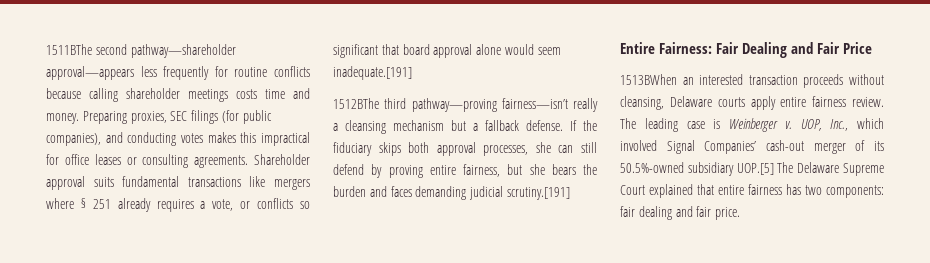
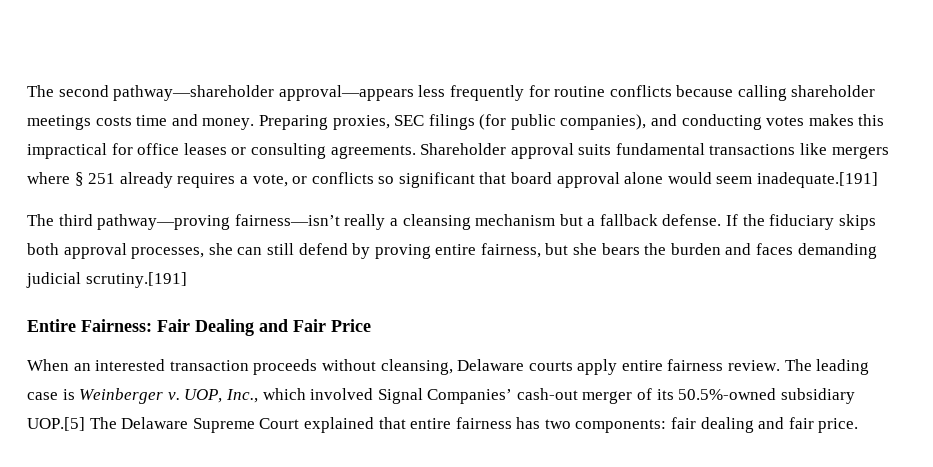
- 1511BThe second pathway—shareholder approval—appears less frequently for routine conflicts because calling shareholder meetings costs time and money.
+ The second pathway—shareholder approval—appears less frequently for routine conflicts because calling shareholder meetings costs time and money.
- 1512BThe third pathway—proving fairness—isn’t really a cleansing mechanism but a fallback defense.
+ The third pathway—proving fairness—isn’t really a cleansing mechanism but a fallback defense.
- 1513BWhen an interested transaction proceeds without cleansing, Delaware courts apply entire fairness review.
+ When an interested transaction proceeds without cleansing, Delaware courts apply entire fairness review.

